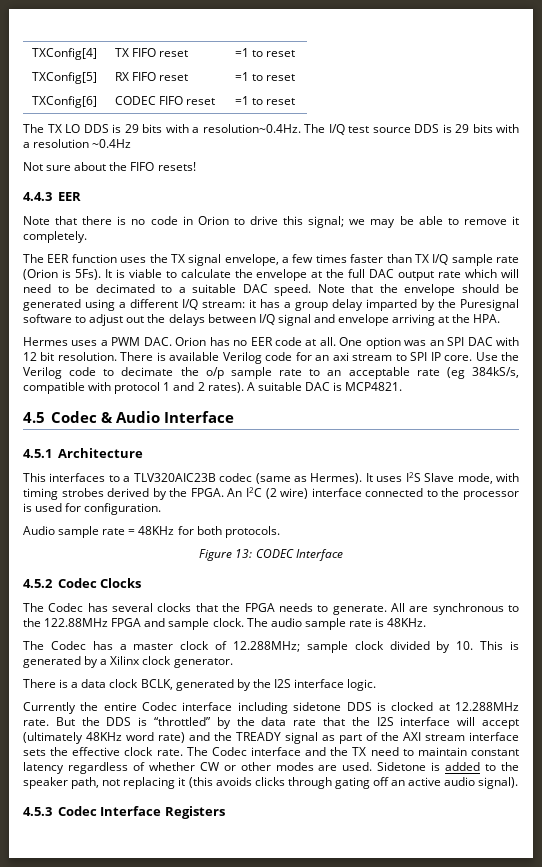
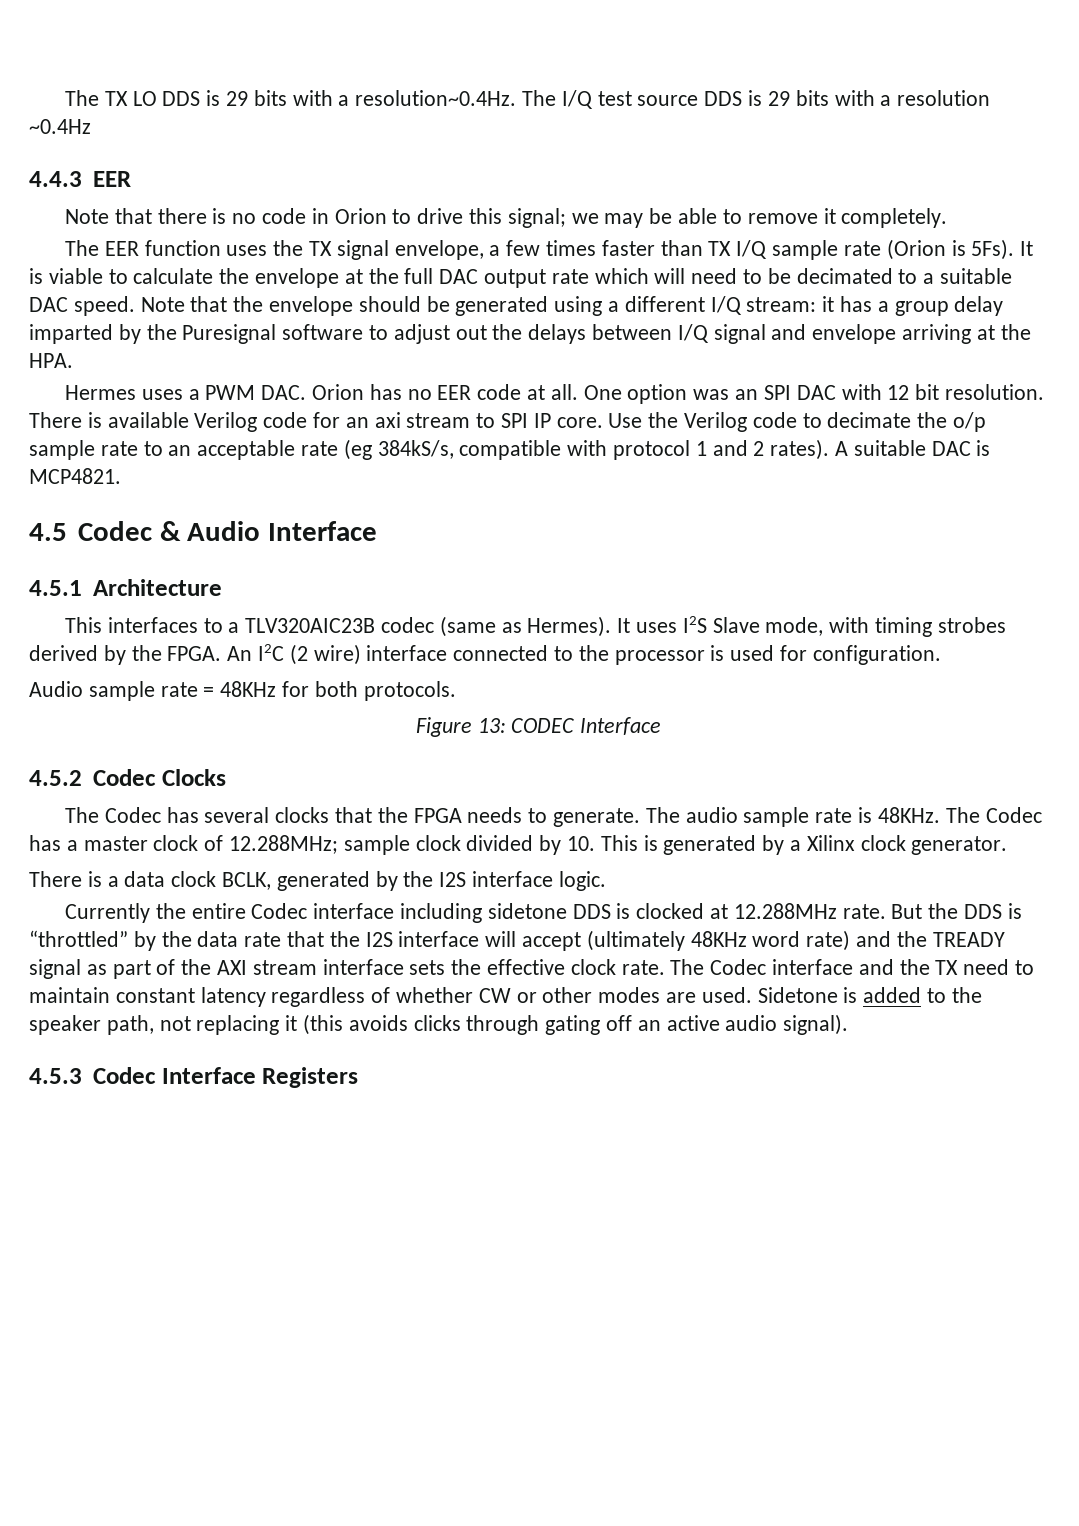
- TXConfig[4] | TX FIFO reset | =1 to reset
- TXConfig[5] | RX FIFO reset | =1 to reset
- TXConfig[6] | CODEC FIFO reset | =1 to reset
- Not sure about the FIFO resets!
- All are synchronous to the 122.88MHz FPGA and sample clock.
- The audio sample rate is 48KHz.
- The Codec has a master clock of 12.288MHz; sample clock divided by 10. This is generated by a Xilinx clock generator.
+ The audio sample rate is 48KHz. The Codec has a master clock of 12.288MHz; sample clock divided by 10. This is generated by a Xilinx clock generator.

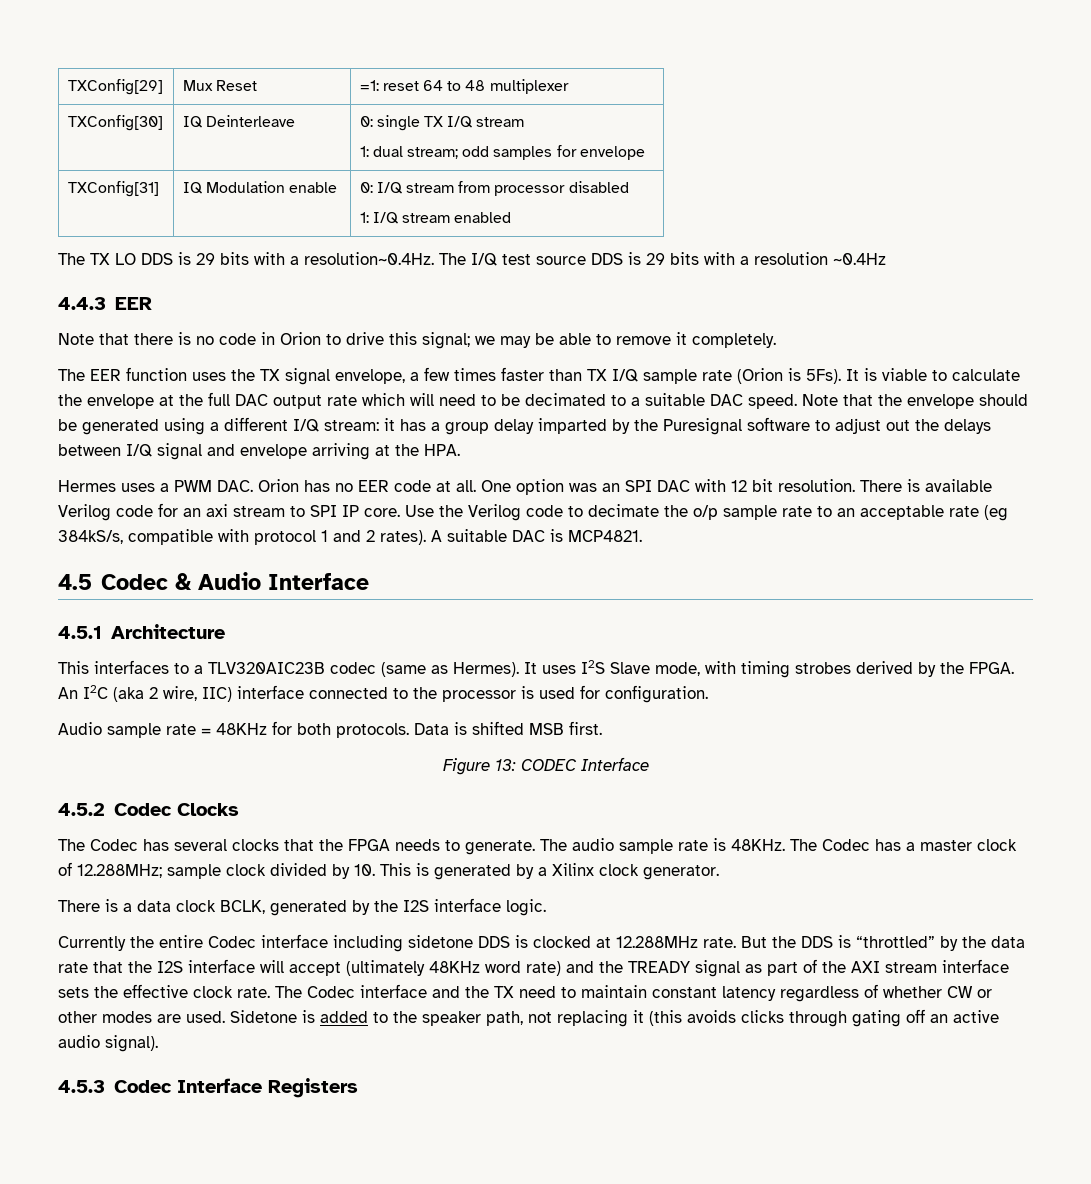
+ TXConfig[29] | Mux Reset | =1: reset 64 to 48 multiplexer
+ TXConfig[30] | IQ Deinterleave | 0: single TX I/Q stream
+ 1: dual stream; odd samples for envelope
+ TXConfig[31] | IQ Modulation enable | 0: I/Q stream from processor disabled
+ 1: I/Q stream enabled
- An I2C (2 wire) interface connected to the processor is used for configuration.
+ An I2C (aka 2 wire, IIC) interface connected to the processor is used for configuration.
+ Data is shifted MSB first.

